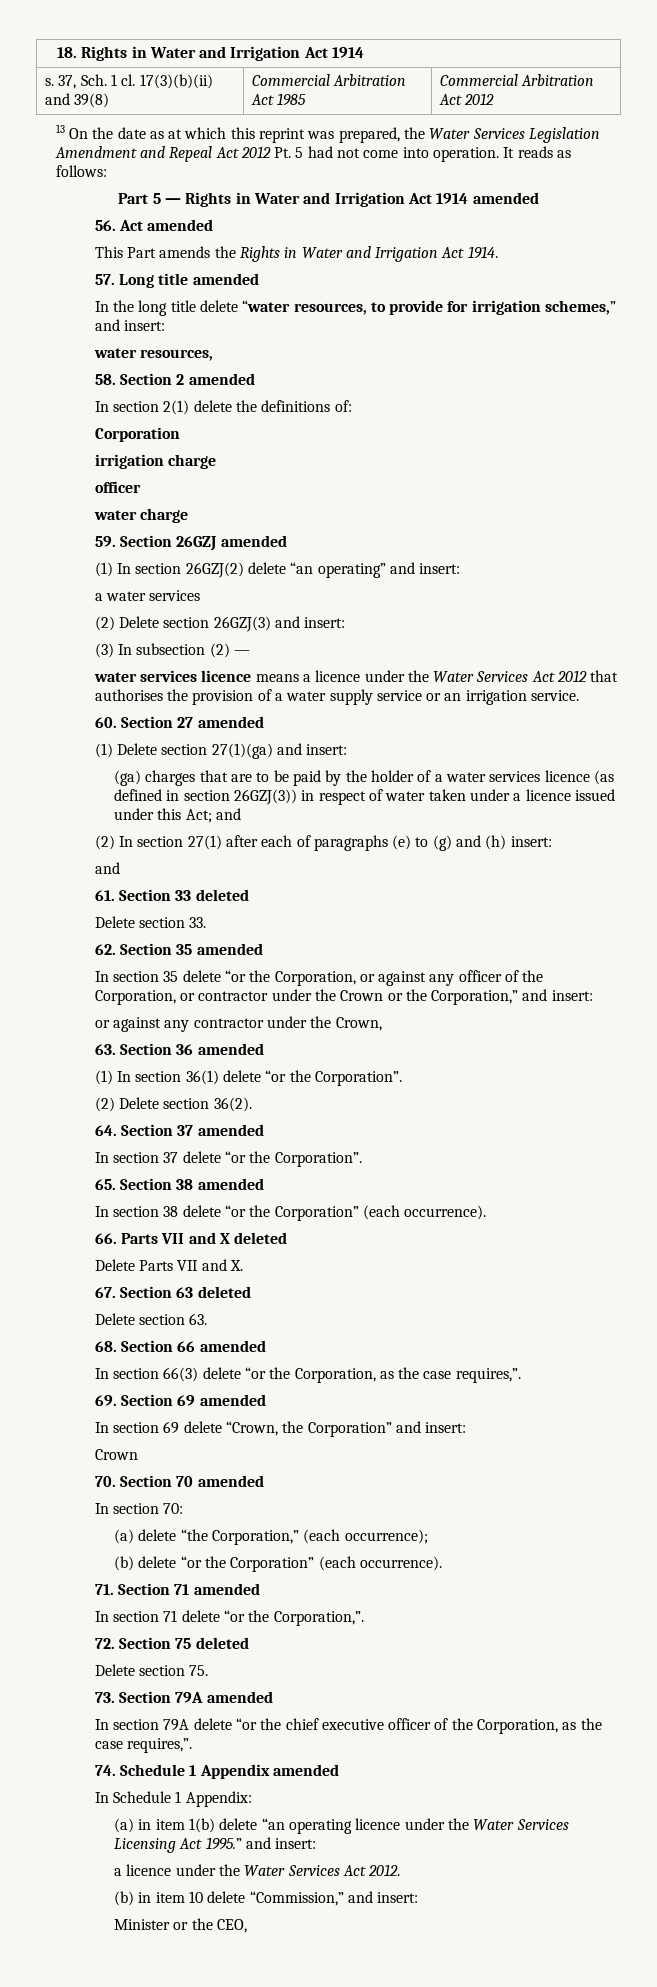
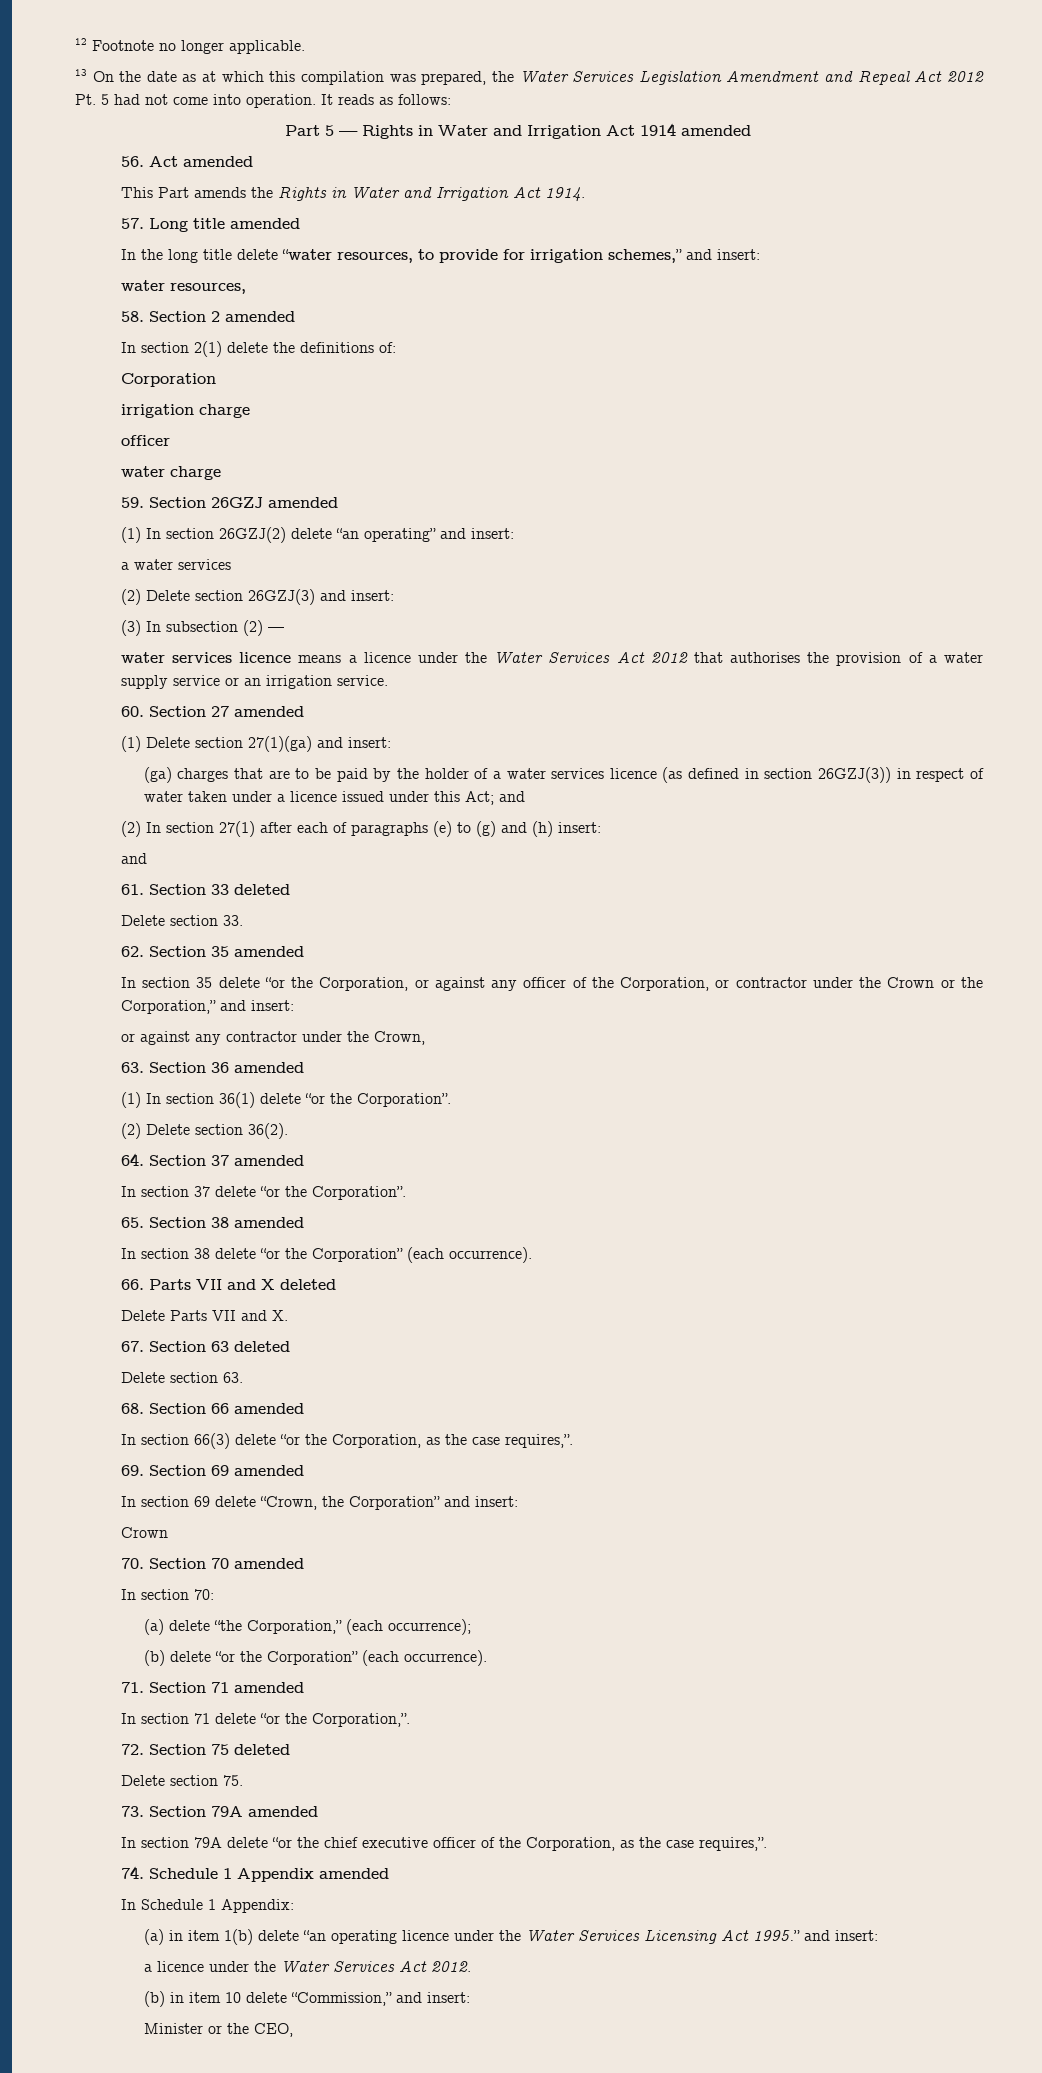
- 18. Rights in Water and Irrigation Act 1914
- s. 37, Sch. 1 cl. 17(3)(b)(ii) and 39(8) | Commercial Arbitration Act 1985 | Commercial Arbitration Act 2012
+ 12 Footnote no longer applicable.
- 13 On the date as at which this reprint was prepared, the Water Services Legislation Amendment and Repeal Act 2012 Pt. 5 had not come into operation.
+ 13 On the date as at which this compilation was prepared, the Water Services Legislation Amendment and Repeal Act 2012 Pt. 5 had not come into operation.

